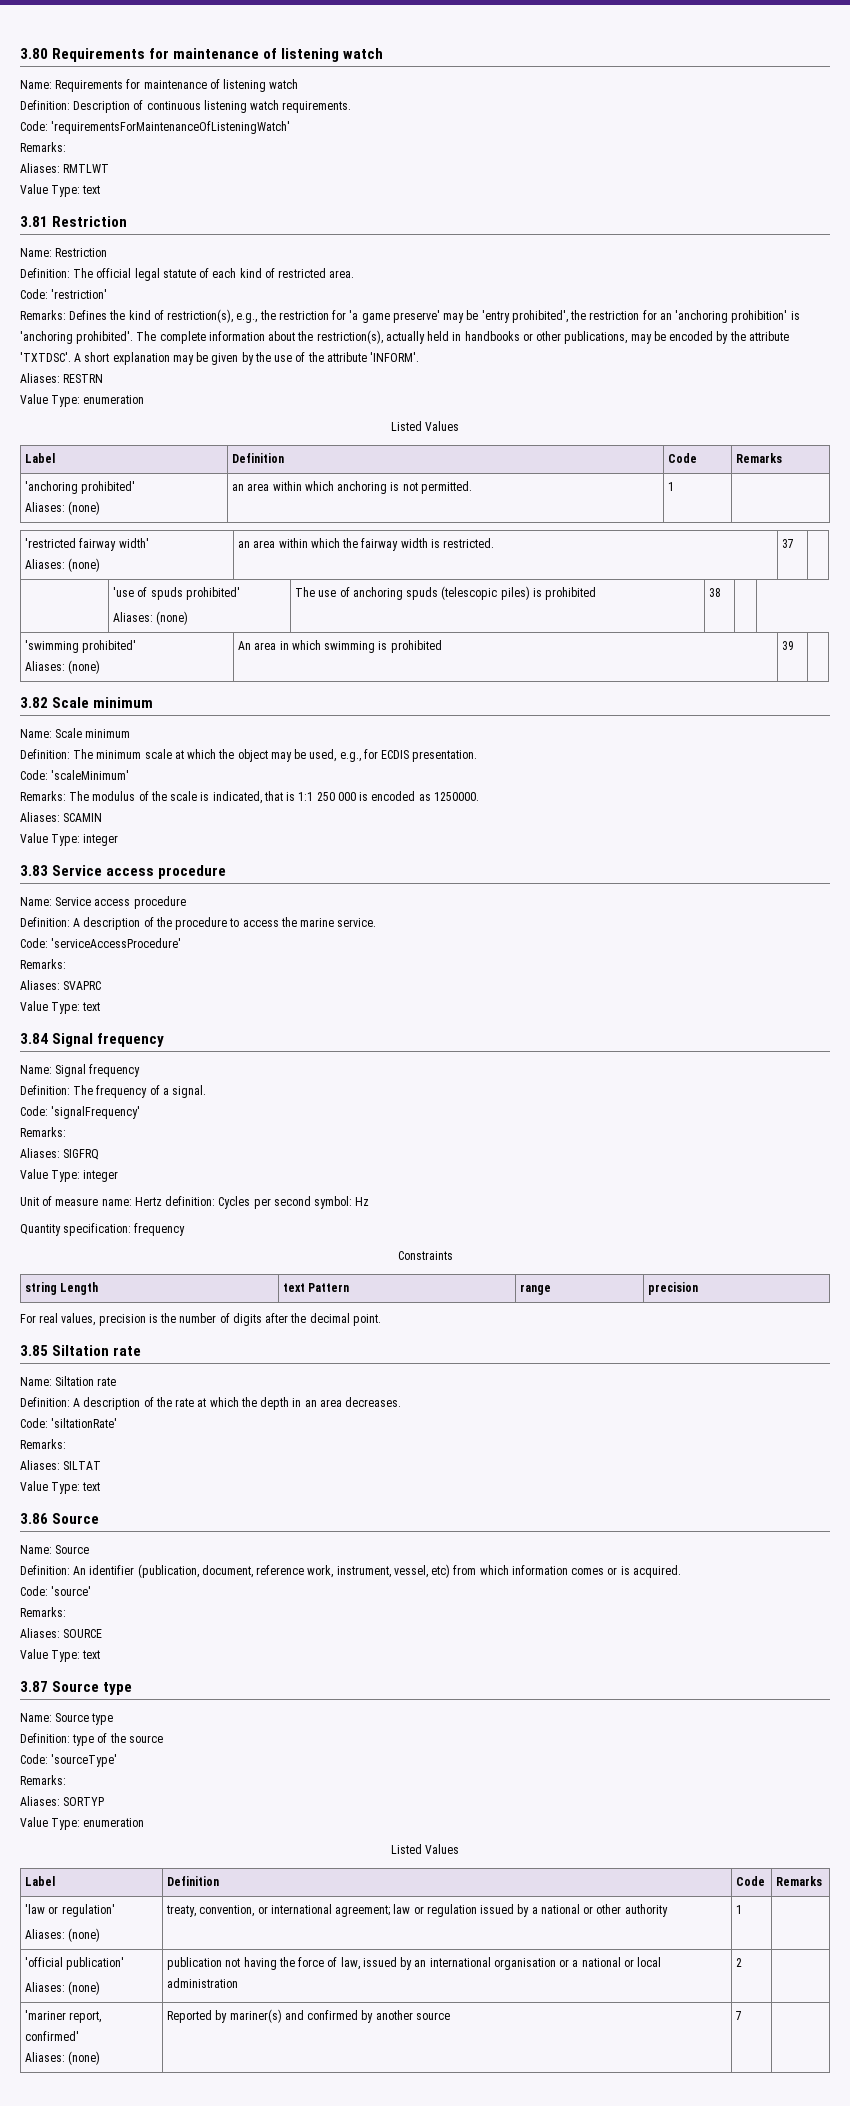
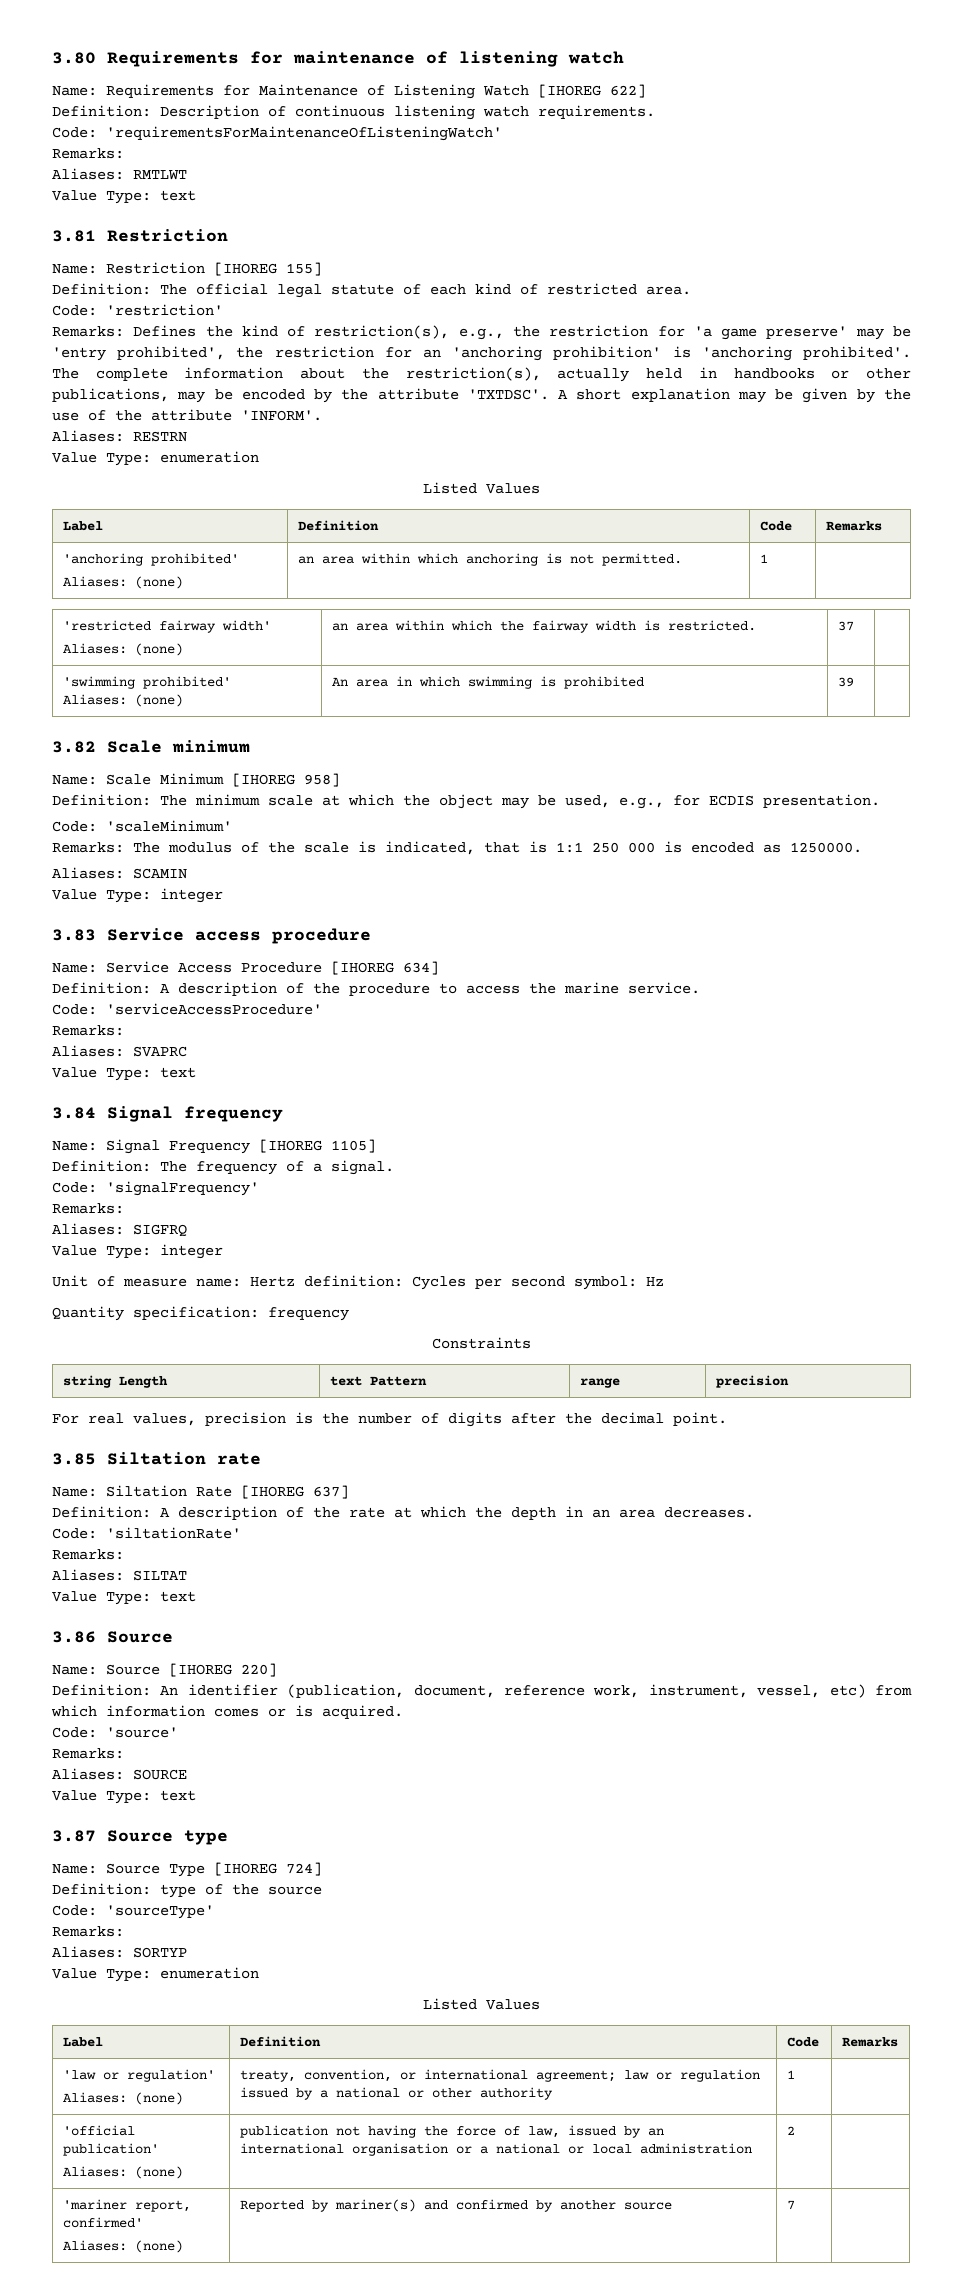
- Name: Requirements for maintenance of listening watch
+ Name: Requirements for Maintenance of Listening Watch [IHOREG 622]
- Name: Restriction
+ Name: Restriction [IHOREG 155]
- | 'use of spuds prohibited'
- Aliases: (none) | The use of anchoring spuds (telescopic piles) is prohibited | 38 |
- Name: Scale minimum
+ Name: Scale Minimum [IHOREG 958]
- Name: Service access procedure
+ Name: Service Access Procedure [IHOREG 634]
- Name: Signal frequency
+ Name: Signal Frequency [IHOREG 1105]
- Name: Siltation rate
+ Name: Siltation Rate [IHOREG 637]
  3.86 Source
- Name: Source
+ Name: Source [IHOREG 220]
- Name: Source type
+ Name: Source Type [IHOREG 724]

